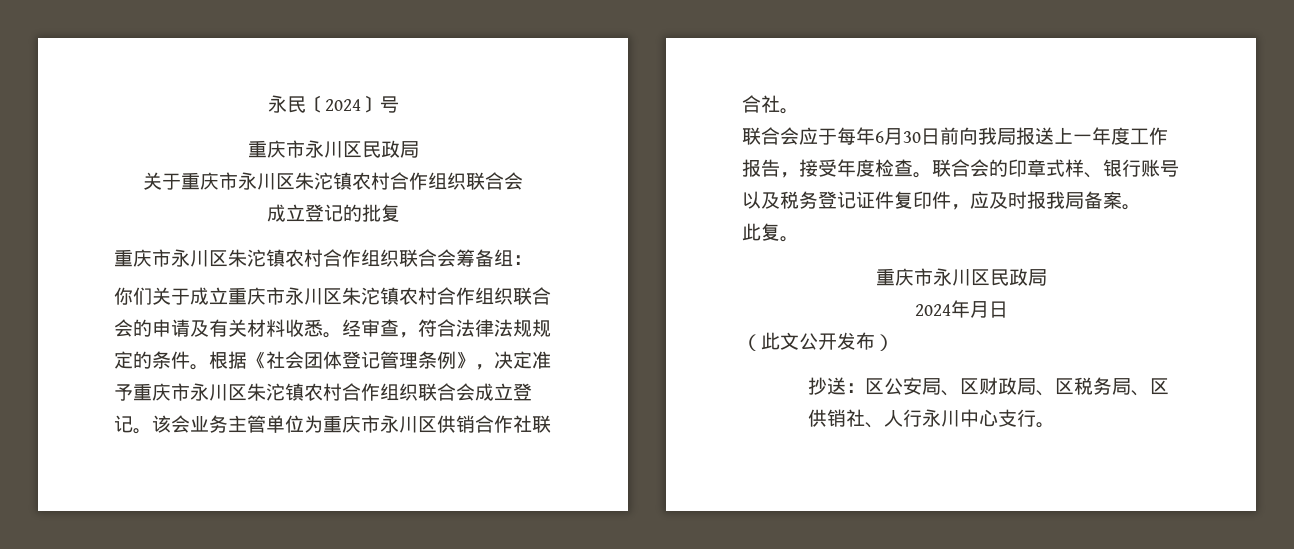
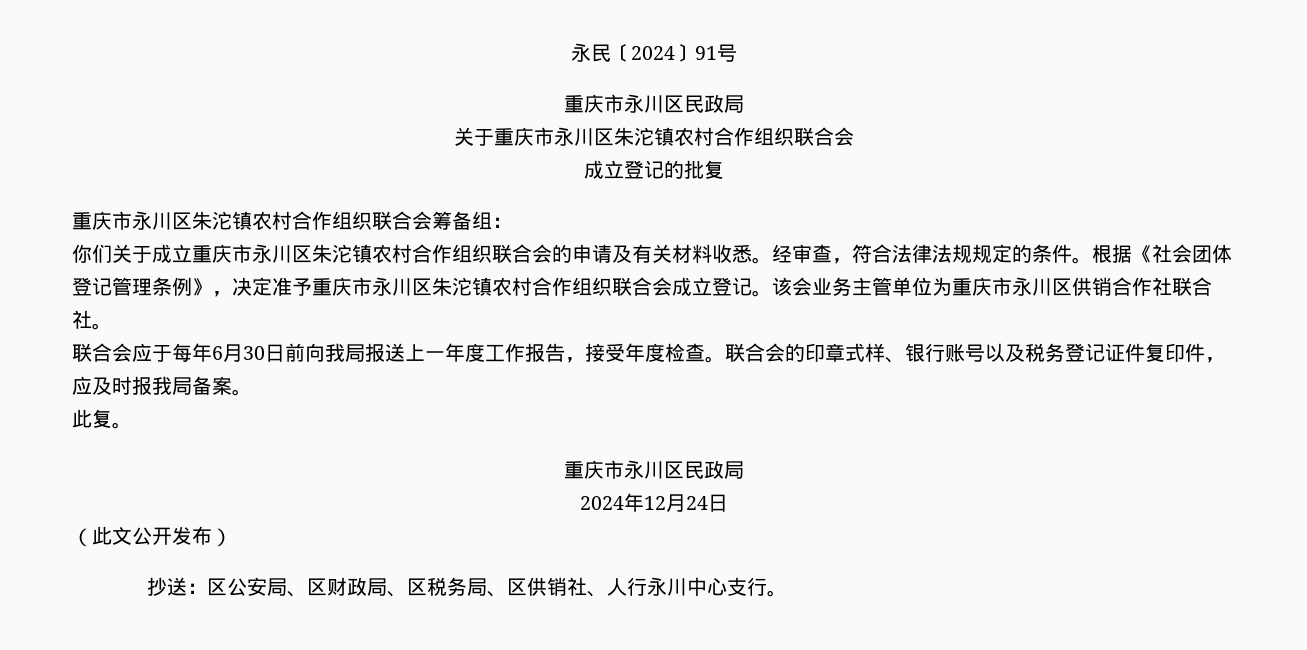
- 永民〔2024〕号
+ 永民〔2024〕91号
- 2024年月日
+ 2024年12月24日

